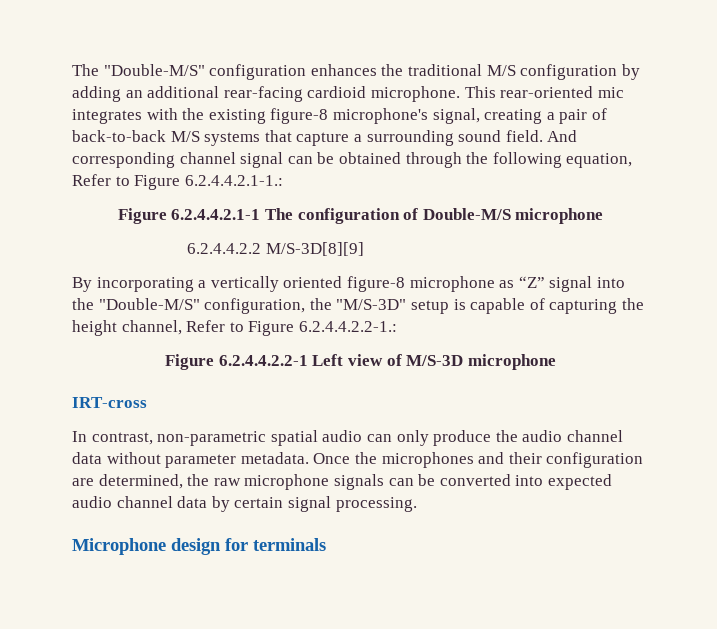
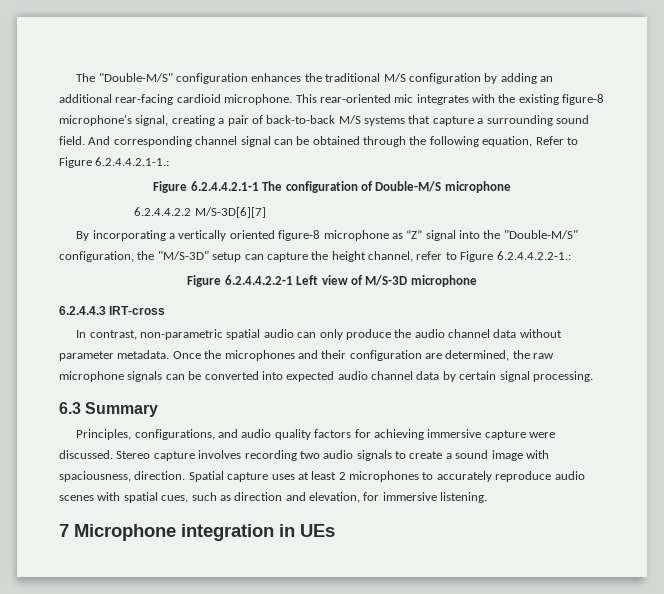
- 6.2.4.4.2.2 M/S-3D[8][9]
+ 6.2.4.4.2.2 M/S-3D[6][7]
- By incorporating a vertically oriented figure-8 microphone as “Z” signal into the "Double-M/S" configuration, the "M/S-3D" setup is capable of capturing the height channel, Refer to Figure 6.2.4.4.2.2-1.:
+ By incorporating a vertically oriented figure-8 microphone as “Z” signal into the "Double-M/S" configuration, the "M/S-3D" setup can capture the height channel, refer to Figure 6.2.4.4.2.2-1.:
- IRT-cross
+ 6.2.4.4.3 IRT-cross
- Microphone design for terminals
+ 6.3 Summary
+ Principles, configurations, and audio quality factors for achieving immersive capture were discussed. Stereo capture involves recording two audio signals to create a sound image with spaciousness, direction. Spatial capture uses at least 2 microphones to accurately reproduce audio scenes with spatial cues, such as direction and elevation, for immersive listening.
+ 7 Microphone integration in UEs

